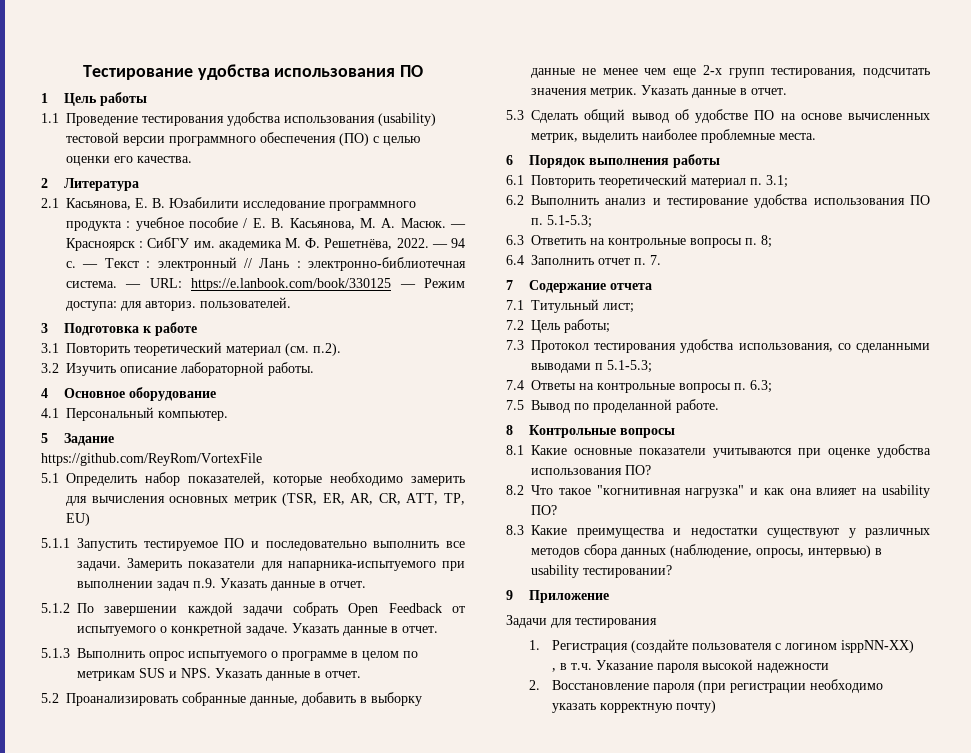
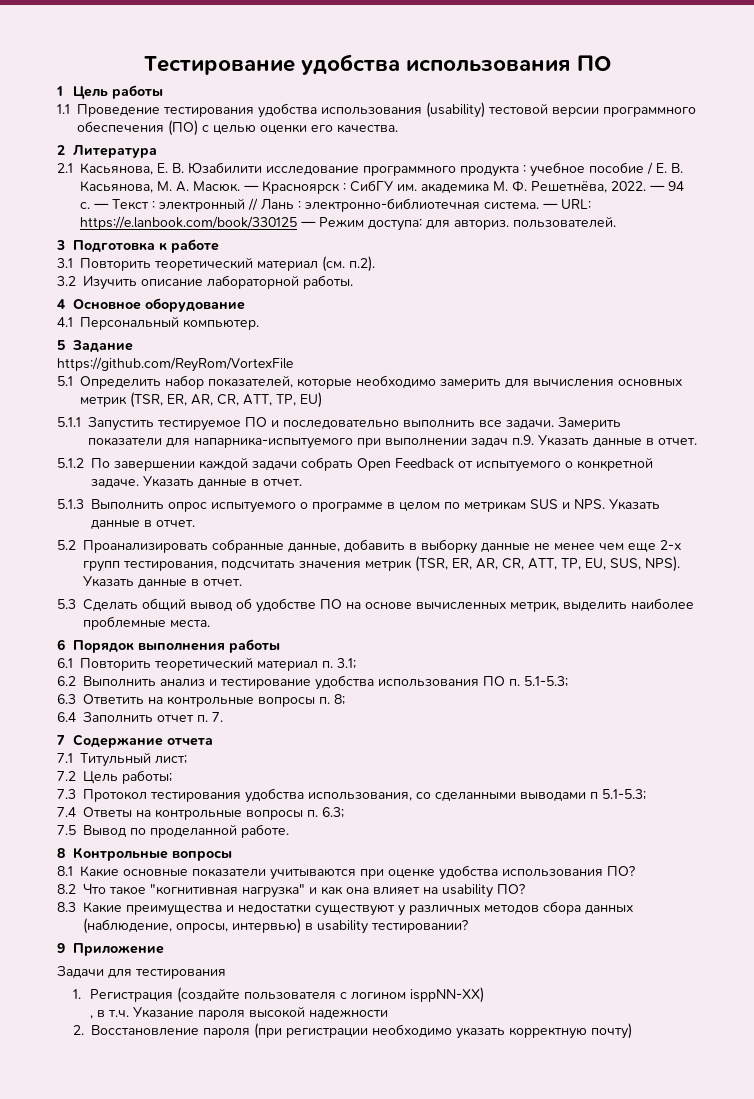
- 5.2 Проанализировать собранные данные, добавить в выборку данные не менее чем еще 2-х групп тестирования, подсчитать значения метрик.
+ 5.2 Проанализировать собранные данные, добавить в выборку данные не менее чем еще 2-х групп тестирования, подсчитать значения метрик (TSR, ER, AR, CR, ATT, TP, EU, SUS, NPS).

